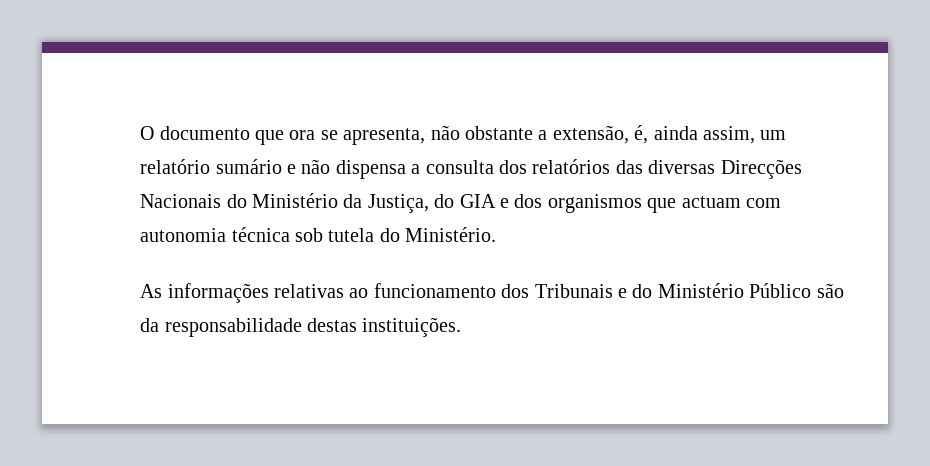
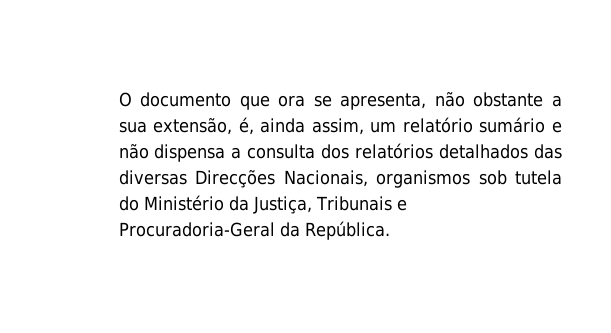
- O documento que ora se apresenta, não obstante a extensão, é, ainda assim, um relatório sumário e não dispensa a consulta dos relatórios das diversas Direcções Nacionais do Ministério da Justiça, do GIA e dos organismos que actuam com autonomia técnica sob tutela do Ministério.
- As informações relativas ao funcionamento dos Tribunais e do Ministério Público são da responsabilidade destas instituições.
+ O documento que ora se apresenta, não obstante a sua extensão, é, ainda assim, um relatório sumário e não dispensa a consulta dos relatórios detalhados das diversas Direcções Nacionais, organismos sob tutela do Ministério da Justiça, Tribunais e Procuradoria-Geral da República.

